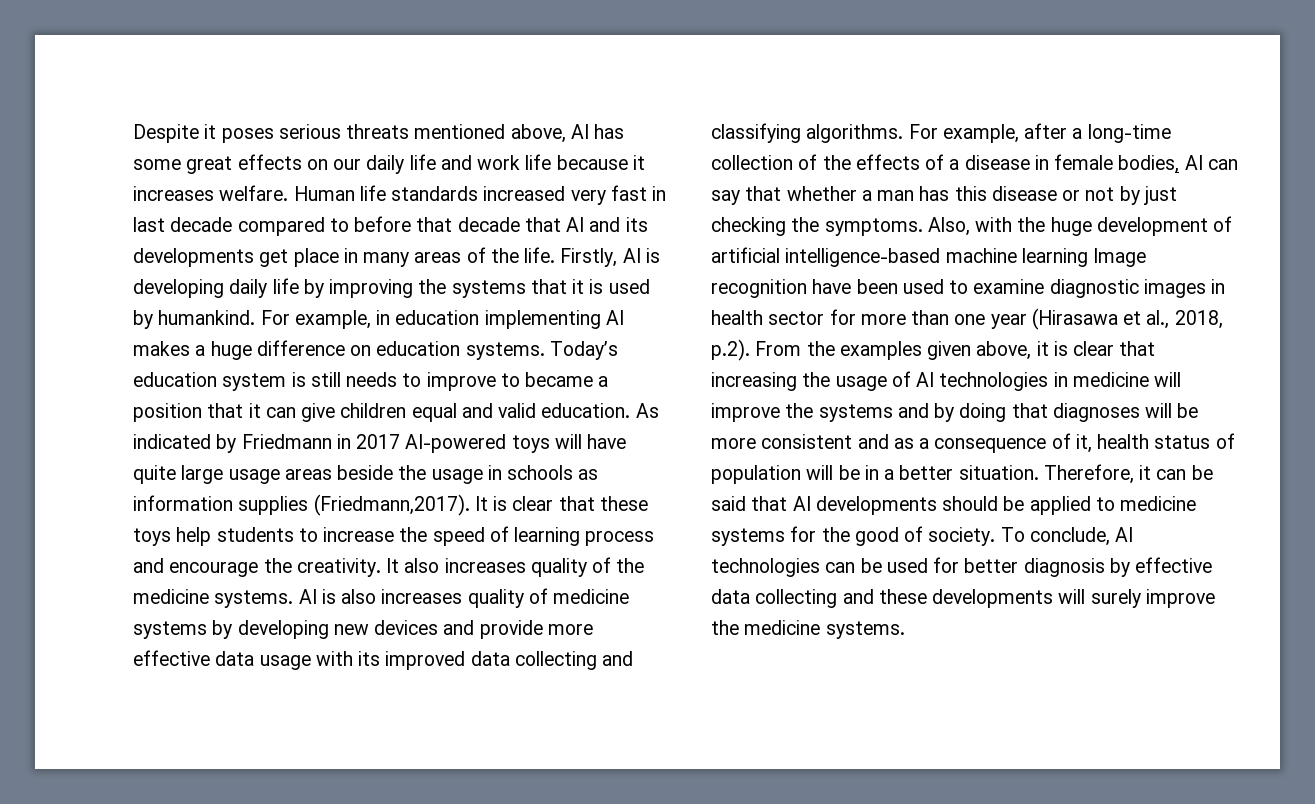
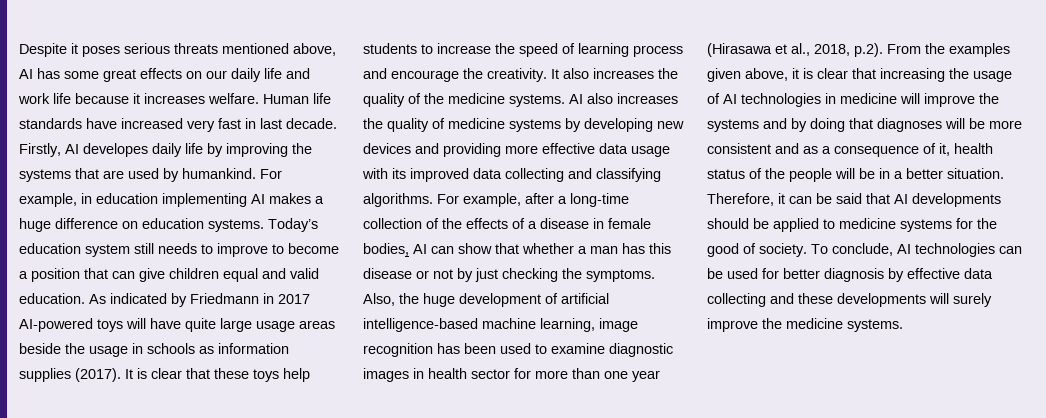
- Human life standards increased very fast in last decade compared to before that decade that AI and its developments get place in many areas of the life. Firstly, AI is developing daily life by improving the systems that it is used by humankind.
+ Human life standards have increased very fast in last decade. Firstly, AI developes daily life by improving the systems that are used by humankind.
- Today’s education system is still needs to improve to became a position that it can give children equal and valid education.
+ Today’s education system still needs to improve to become a position that can give children equal and valid education.
- As indicated by Friedmann in 2017 AI-powered toys will have quite large usage areas beside the usage in schools as information supplies (Friedmann,2017).
+ As indicated by Friedmann in 2017 AI-powered toys will have quite large usage areas beside the usage in schools as information supplies (2017).
- It also increases quality of the medicine systems.
+ It also increases the quality of the medicine systems.
- AI is also increases quality of medicine systems by developing new devices and provide more effective data usage with its improved data collecting and classifying algorithms.
+ AI also increases the quality of medicine systems by developing new devices and providing more effective data usage with its improved data collecting and classifying algorithms.
- For example, after a long-time collection of the effects of a disease in female bodies, AI can say that whether a man has this disease or not by just checking the symptoms.
+ For example, after a long-time collection of the effects of a disease in female bodies, AI can show that whether a man has this disease or not by just checking the symptoms.
- Also, with the huge development of artificial intelligence-based machine learning Image recognition have been used to examine diagnostic images in health sector for more than one year (Hirasawa et al., 2018, p.2). From the examples given above, it is clear that increasing the usage of AI technologies in medicine will improve the systems and by doing that diagnoses will be more consistent and as a consequence of it, health status of population will be in a better situation.
+ Also, the huge development of artificial intelligence-based machine learning, image recognition has been used to examine diagnostic images in health sector for more than one year (Hirasawa et al., 2018, p.2). From the examples given above, it is clear that increasing the usage of AI technologies in medicine will improve the systems and by doing that diagnoses will be more consistent and as a consequence of it, health status of the people will be in a better situation.

